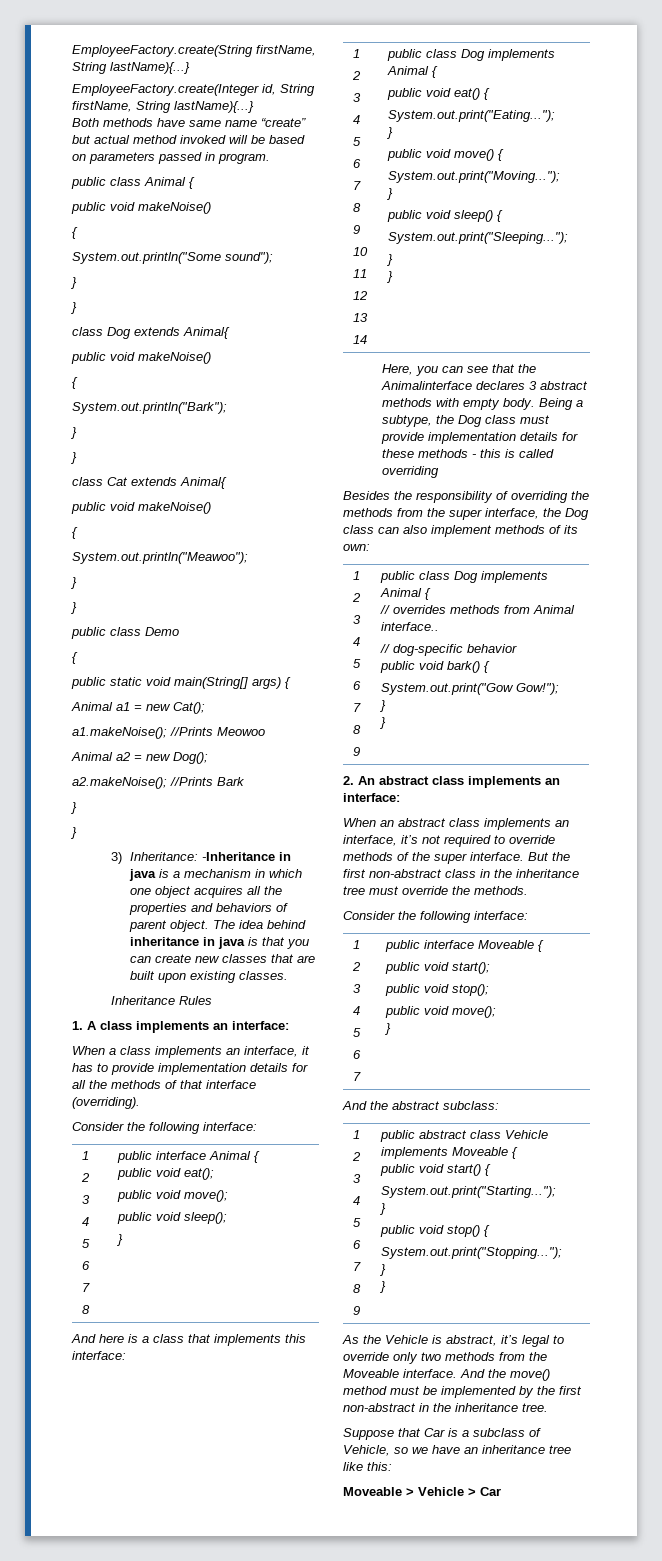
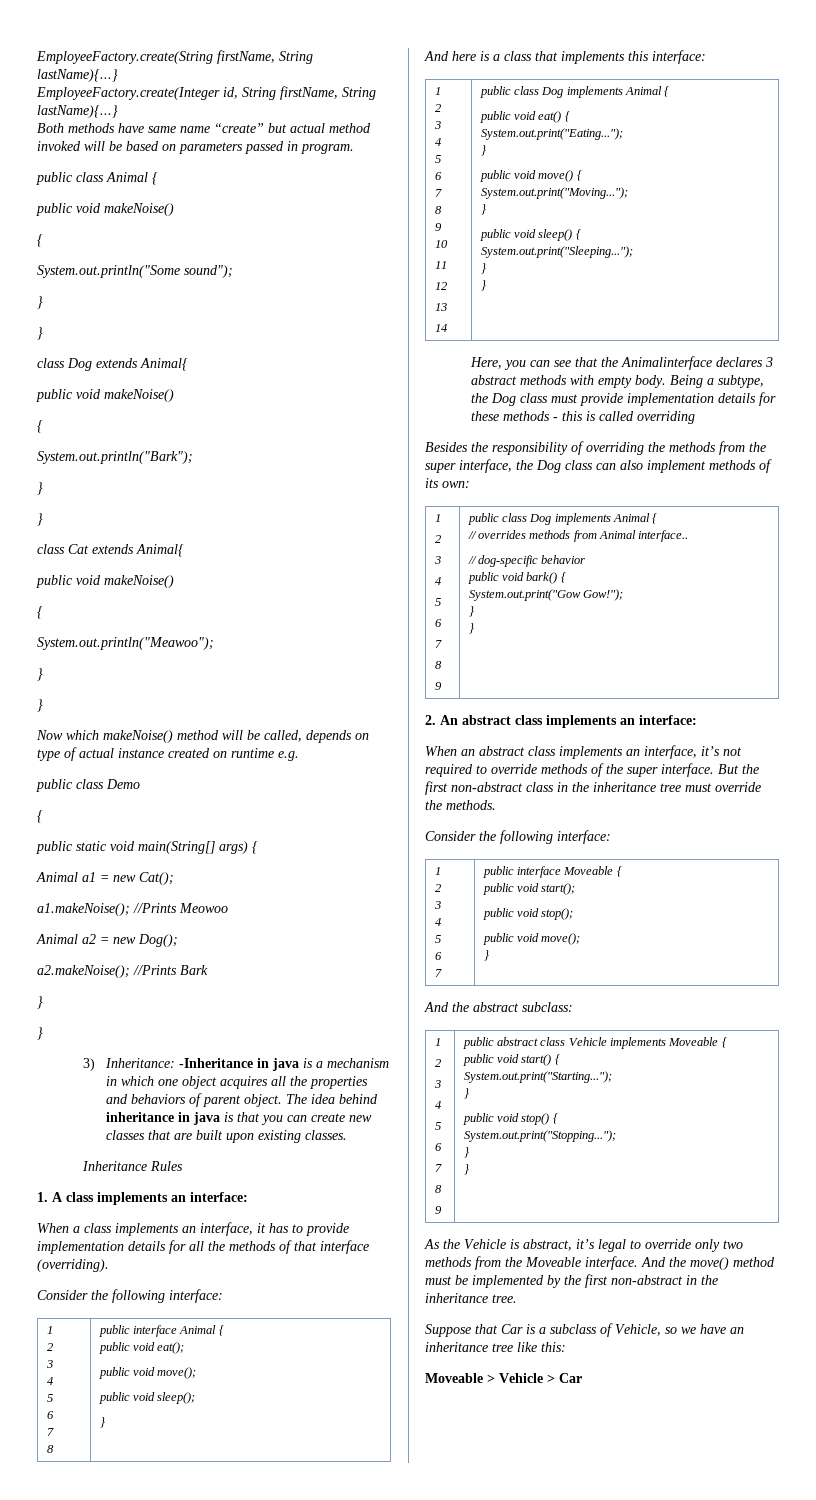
+ Now which makeNoise() method will be called, depends on type of actual instance created on runtime e.g.

